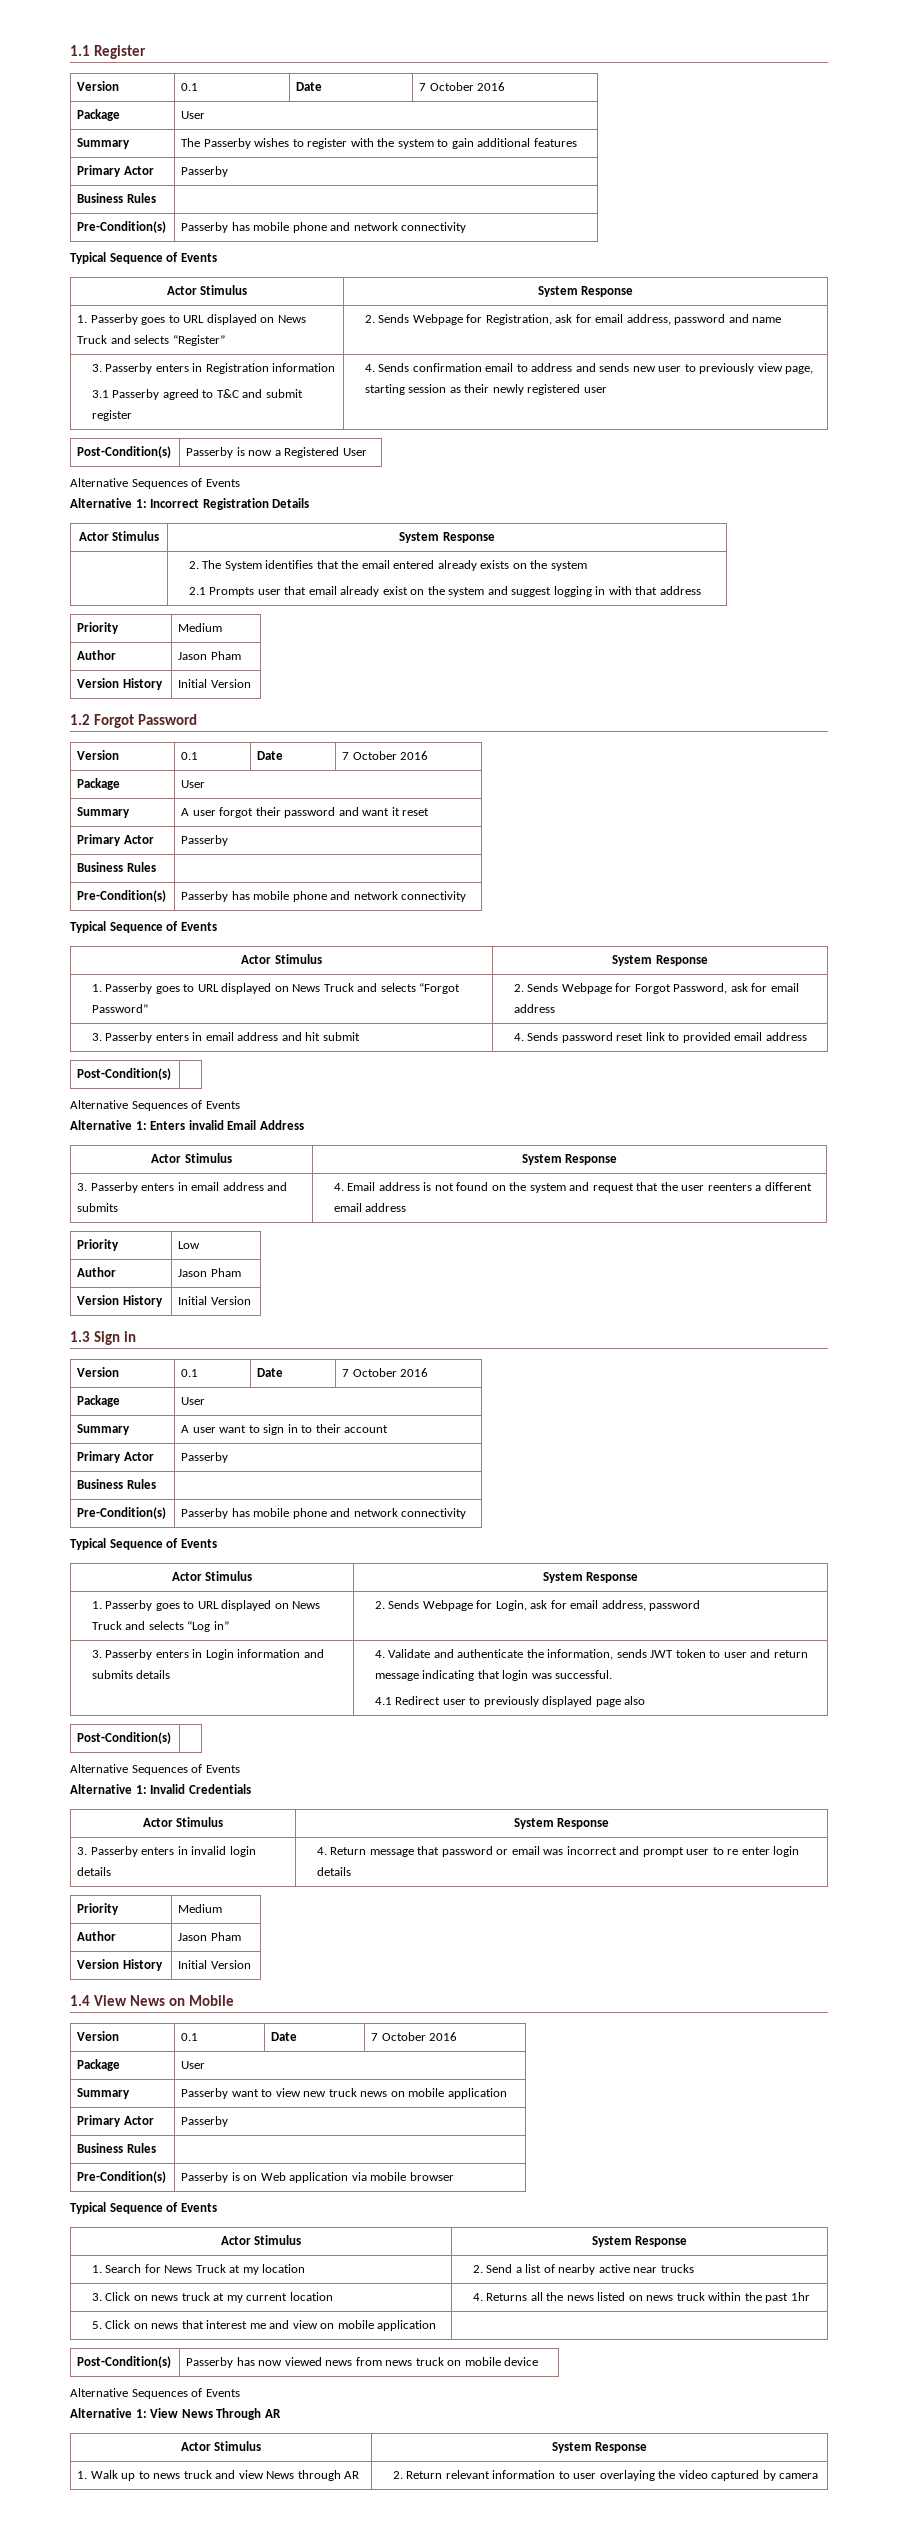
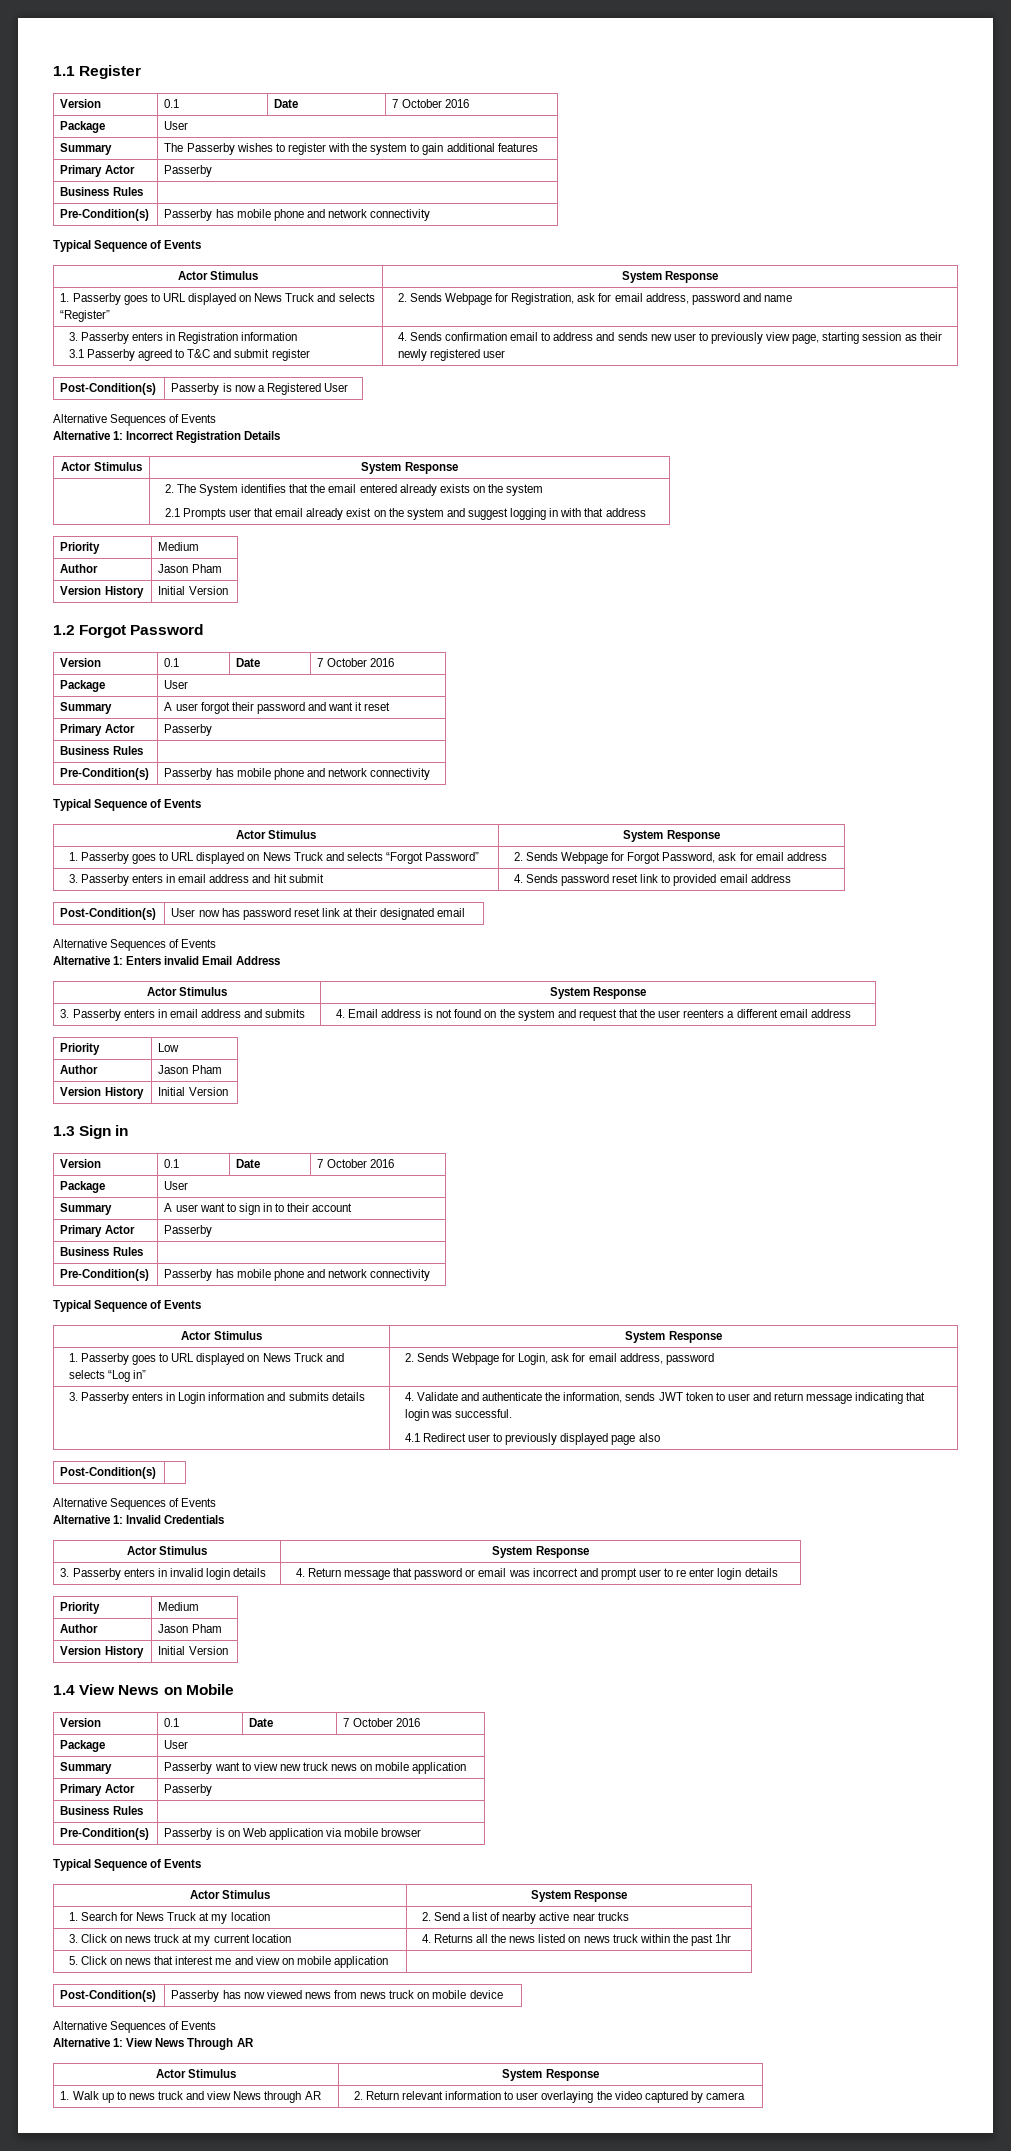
  3. Passerby enters in email address and hit submit | 4. Sends password reset link to provided email address
- Post-Condition(s) |
+ Post-Condition(s) | User now has password reset link at their designated email

